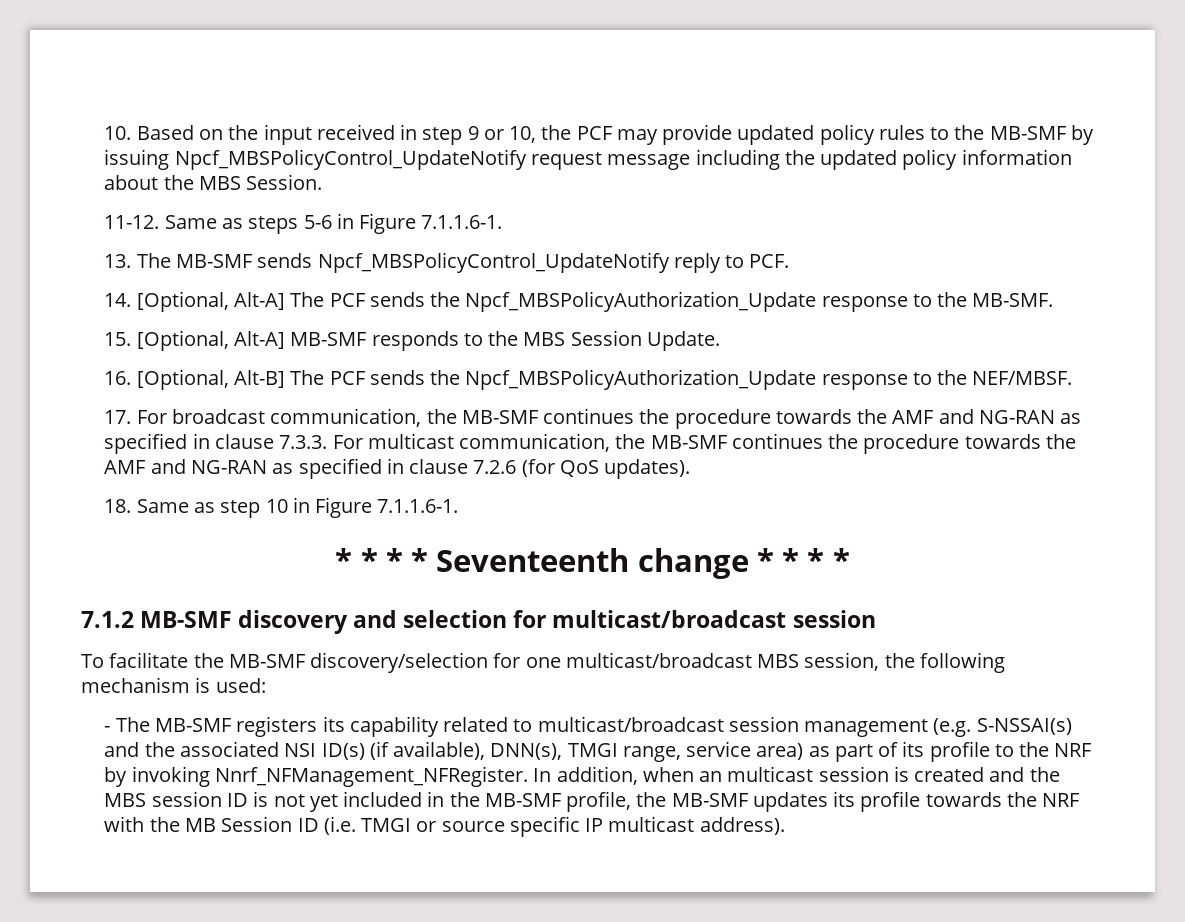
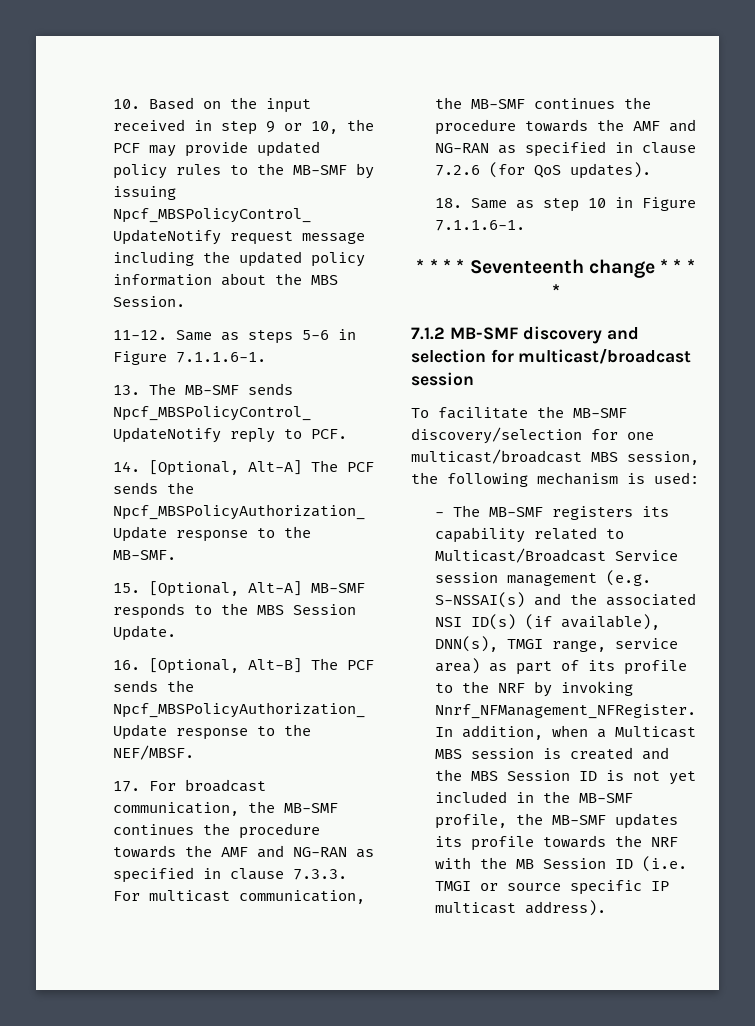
- - The MB-SMF registers its capability related to multicast/broadcast session management (e.g. S-NSSAI(s) and the associated NSI ID(s) (if available), DNN(s), TMGI range, service area) as part of its profile to the NRF by invoking Nnrf_NFManagement_NFRegister.
+ - The MB-SMF registers its capability related to Multicast/Broadcast Service session management (e.g. S-NSSAI(s) and the associated NSI ID(s) (if available), DNN(s), TMGI range, service area) as part of its profile to the NRF by invoking Nnrf_NFManagement_NFRegister.
- In addition, when an multicast session is created and the MBS session ID is not yet included in the MB-SMF profile, the MB-SMF updates its profile towards the NRF with the MB Session ID (i.e. TMGI or source specific IP multicast address).
+ In addition, when a Multicast MBS session is created and the MBS Session ID is not yet included in the MB-SMF profile, the MB-SMF updates its profile towards the NRF with the MB Session ID (i.e. TMGI or source specific IP multicast address).

